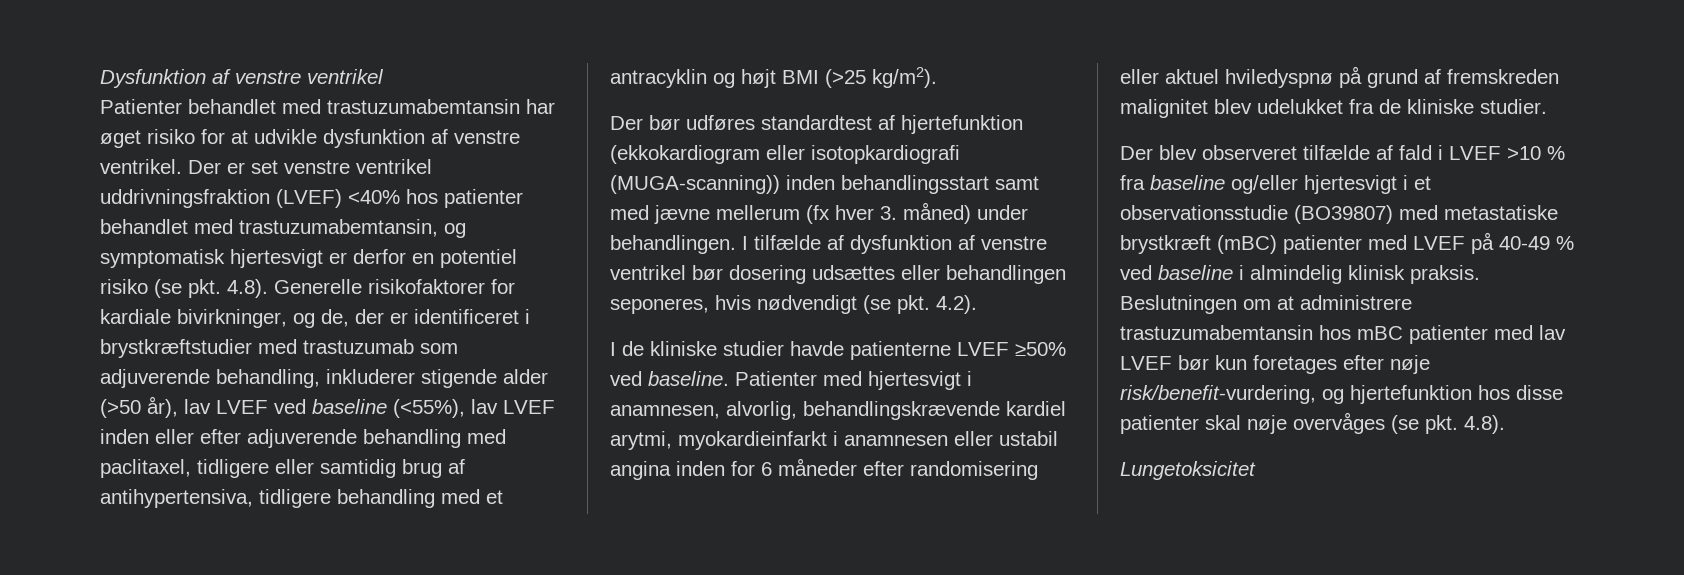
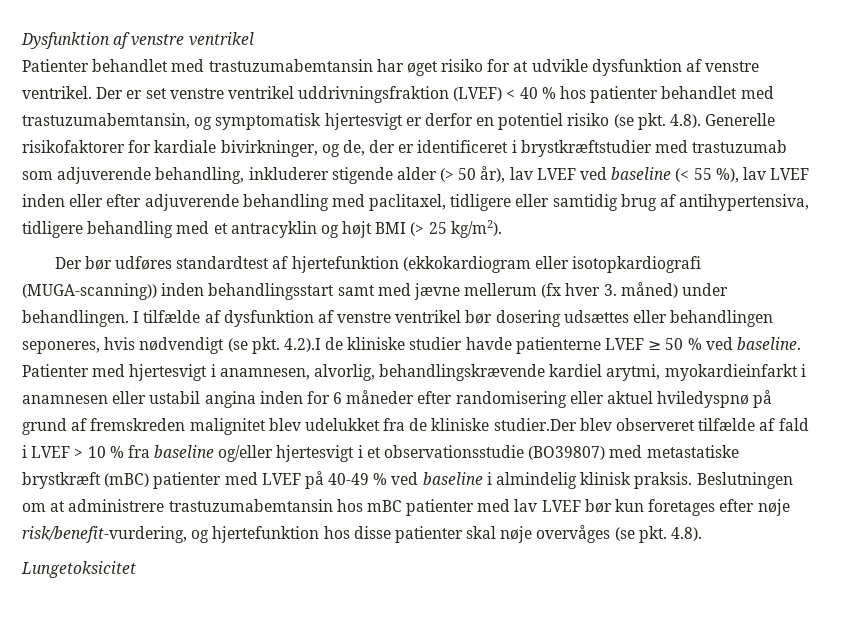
- Der er set venstre ventrikel uddrivningsfraktion (LVEF) <40% hos patienter behandlet med trastuzumabemtansin, og symptomatisk hjertesvigt er derfor en potentiel risiko (se pkt. 4.8). Generelle risikofaktorer for kardiale bivirkninger, og de, der er identificeret i brystkræftstudier med trastuzumab som adjuverende behandling, inkluderer stigende alder (>50 år), lav LVEF ved baseline (<55%), lav LVEF inden eller efter adjuverende behandling med paclitaxel, tidligere eller samtidig brug af antihypertensiva, tidligere behandling med et antracyklin og højt BMI (>25 kg/m2).
+ Der er set venstre ventrikel uddrivningsfraktion (LVEF) < 40 % hos patienter behandlet med trastuzumabemtansin, og symptomatisk hjertesvigt er derfor en potentiel risiko (se pkt. 4.8). Generelle risikofaktorer for kardiale bivirkninger, og de, der er identificeret i brystkræftstudier med trastuzumab som adjuverende behandling, inkluderer stigende alder (> 50 år), lav LVEF ved baseline (< 55 %), lav LVEF inden eller efter adjuverende behandling med paclitaxel, tidligere eller samtidig brug af antihypertensiva, tidligere behandling med et antracyklin og højt BMI (> 25 kg/m2).
- I tilfælde af dysfunktion af venstre ventrikel bør dosering udsættes eller behandlingen seponeres, hvis nødvendigt (se pkt. 4.2).
- I de kliniske studier havde patienterne LVEF ≥50% ved baseline.
+ I tilfælde af dysfunktion af venstre ventrikel bør dosering udsættes eller behandlingen seponeres, hvis nødvendigt (se pkt. 4.2).I de kliniske studier havde patienterne LVEF ≥ 50 % ved baseline.
- Patienter med hjertesvigt i anamnesen, alvorlig, behandlingskrævende kardiel arytmi, myokardieinfarkt i anamnesen eller ustabil angina inden for 6 måneder efter randomisering eller aktuel hviledyspnø på grund af fremskreden malignitet blev udelukket fra de kliniske studier.
- Der blev observeret tilfælde af fald i LVEF >10 % fra baseline og/eller hjertesvigt i et observationsstudie (BO39807) med metastatiske brystkræft (mBC) patienter med LVEF på 40-49 % ved baseline i almindelig klinisk praksis.
+ Patienter med hjertesvigt i anamnesen, alvorlig, behandlingskrævende kardiel arytmi, myokardieinfarkt i anamnesen eller ustabil angina inden for 6 måneder efter randomisering eller aktuel hviledyspnø på grund af fremskreden malignitet blev udelukket fra de kliniske studier.Der blev observeret tilfælde af fald i LVEF > 10 % fra baseline og/eller hjertesvigt i et observationsstudie (BO39807) med metastatiske brystkræft (mBC) patienter med LVEF på 40-49 % ved baseline i almindelig klinisk praksis.

